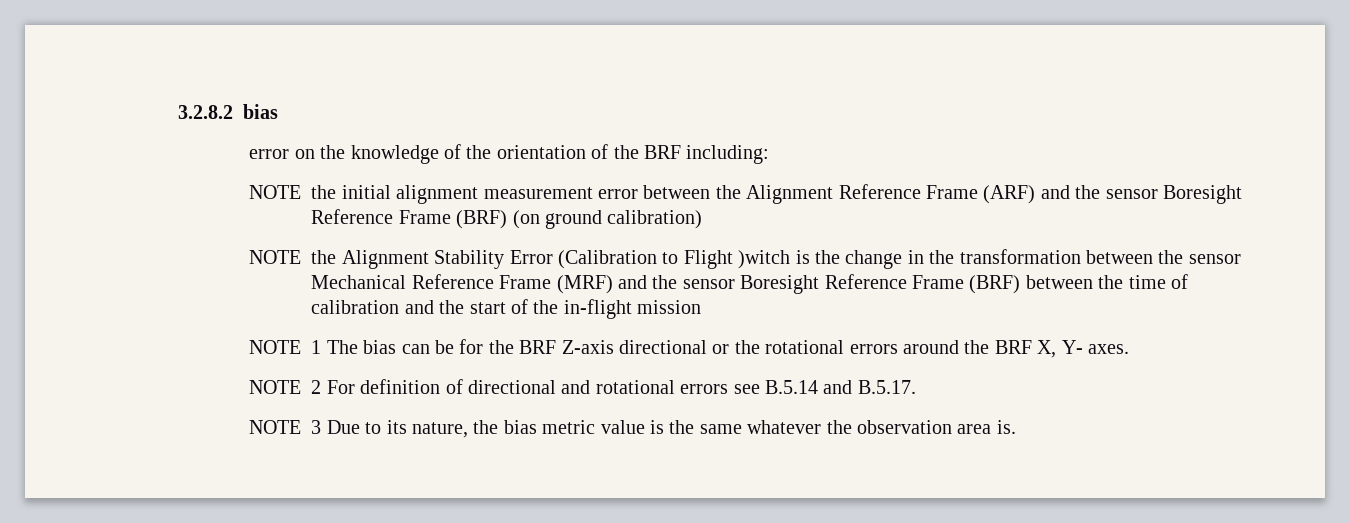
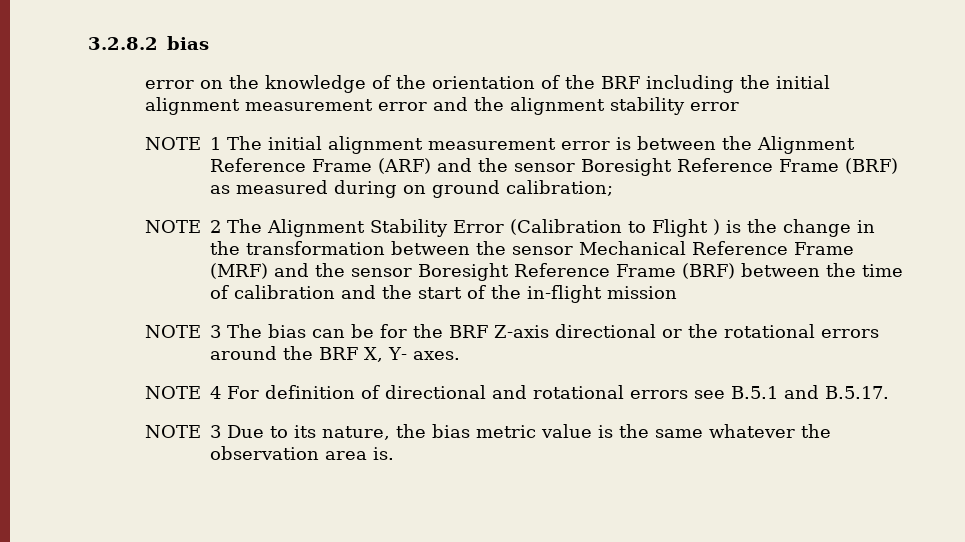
- error on the knowledge of the orientation of the BRF including:
- NOTE the initial alignment measurement error between the Alignment Reference Frame (ARF) and the sensor Boresight Reference Frame (BRF) (on ground calibration)
- NOTE the Alignment Stability Error (Calibration to Flight )witch is the change in the transformation between the sensor Mechanical Reference Frame (MRF) and the sensor Boresight Reference Frame (BRF) between the time of calibration and the start of the in-flight mission
+ error on the knowledge of the orientation of the BRF including the initial alignment measurement error and the alignment stability error
+ NOTE 1 The initial alignment measurement error is between the Alignment Reference Frame (ARF) and the sensor Boresight Reference Frame (BRF) as measured during on ground calibration;
+ NOTE 2 The Alignment Stability Error (Calibration to Flight ) is the change in the transformation between the sensor Mechanical Reference Frame (MRF) and the sensor Boresight Reference Frame (BRF) between the time of calibration and the start of the in-flight mission
- NOTE 1 The bias can be for the BRF Z-axis directional or the rotational errors around the BRF X, Y- axes.
+ NOTE 3 The bias can be for the BRF Z-axis directional or the rotational errors around the BRF X, Y- axes.
- NOTE 2 For definition of directional and rotational errors see B.5.14 and B.5.17.
+ NOTE 4 For definition of directional and rotational errors see B.5.1 and B.5.17.

